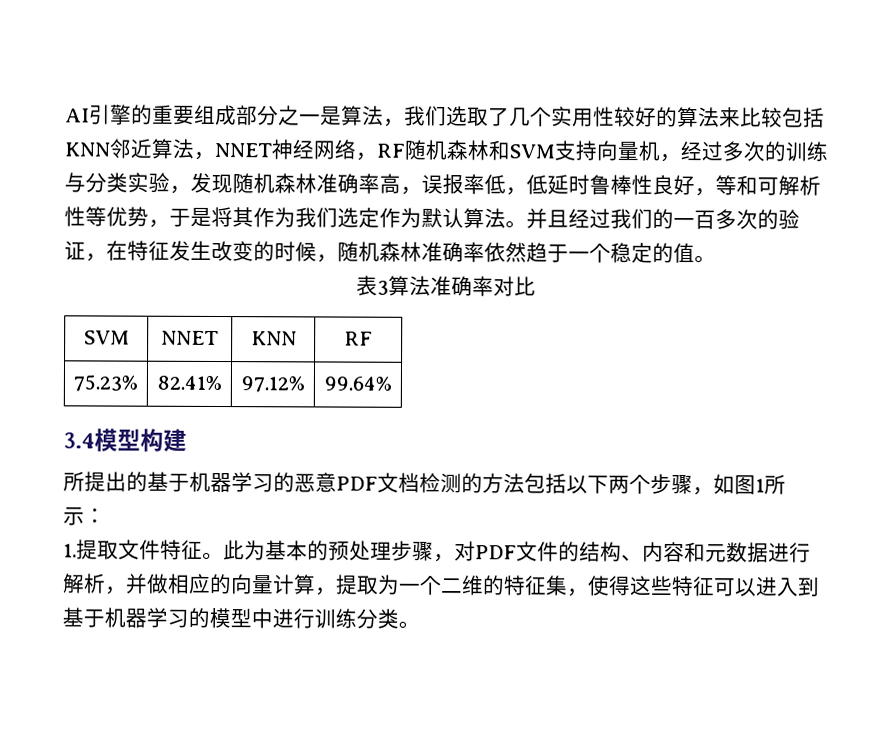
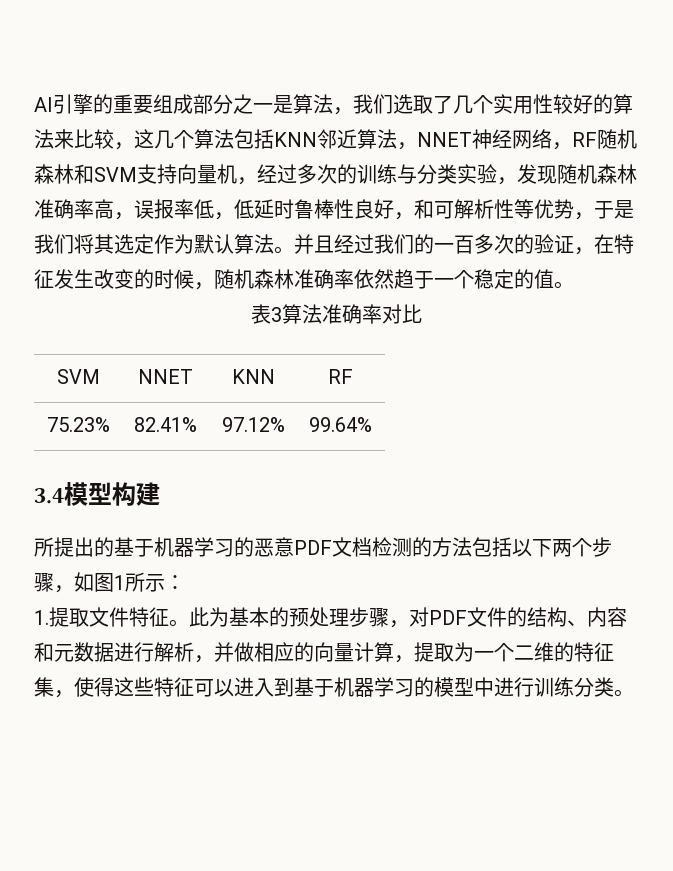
- AI引擎的重要组成部分之一是算法，我们选取了几个实用性较好的算法来比较包括KNN邻近算法，NNET神经网络，RF随机森林和SVM支持向量机，经过多次的训练与分类实验，发现随机森林准确率高，误报率低，低延时鲁棒性良好，等和可解析性等优势，于是将其作为我们选定作为默认算法。
+ AI引擎的重要组成部分之一是算法，我们选取了几个实用性较好的算法来比较，这几个算法包括KNN邻近算法，NNET神经网络，RF随机森林和SVM支持向量机，经过多次的训练与分类实验，发现随机森林准确率高，误报率低，低延时鲁棒性良好，和可解析性等优势，于是我们将其选定作为默认算法。

